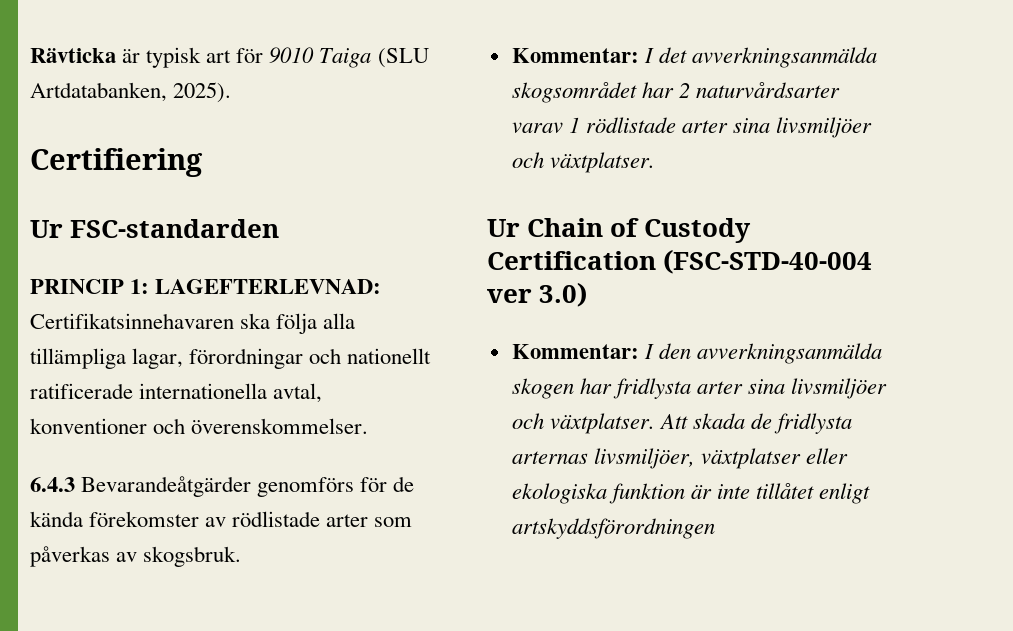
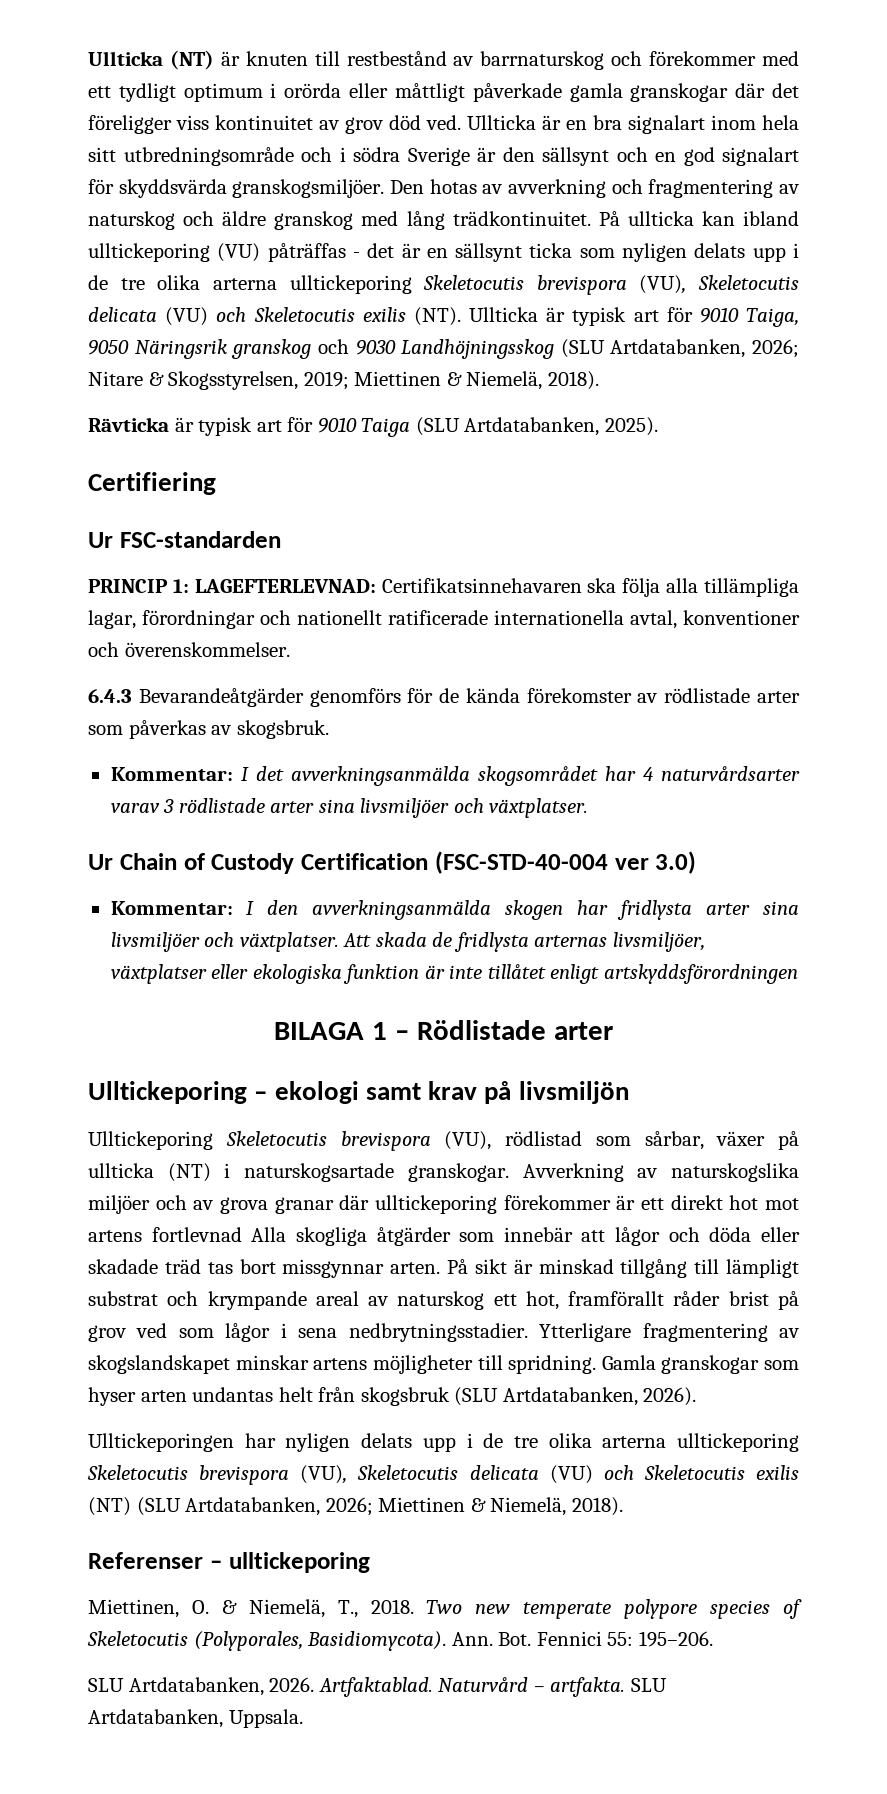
+ Ullticka (NT) är knuten till restbestånd av barrnaturskog och förekommer med ett tydligt optimum i orörda eller måttligt påverkade gamla granskogar där det föreligger viss kontinuitet av grov död ved. Ullticka är en bra signalart inom hela sitt utbredningsområde och i södra Sverige är den sällsynt och en god signalart för skyddsvärda granskogsmiljöer. Den hotas av avverkning och fragmentering av naturskog och äldre granskog med lång trädkontinuitet. På ullticka kan ibland ulltickeporing (VU) påträffas - det är en sällsynt ticka som nyligen delats upp i de tre olika arterna ulltickeporing Skeletocutis brevispora (VU), Skeletocutis delicata (VU) och Skeletocutis exilis (NT). Ullticka är typisk art för 9010 Taiga, 9050 Näringsrik granskog och 9030 Landhöjningsskog (SLU Artdatabanken, 2026; Nitare & Skogsstyrelsen, 2019; Miettinen & Niemelä, 2018).
- Kommentar: I det avverkningsanmälda skogsområdet har 2 naturvårdsarter varav 1 rödlistade arter sina livsmiljöer och växtplatser.
+ Kommentar: I det avverkningsanmälda skogsområdet har 4 naturvårdsarter varav 3 rödlistade arter sina livsmiljöer och växtplatser.
+ BILAGA 1 – Rödlistade arter
+ Ulltickeporing – ekologi samt krav på livsmiljön
+ Ulltickeporing Skeletocutis brevispora (VU), rödlistad som sårbar, växer på ullticka (NT) i naturskogsartade granskogar. Avverkning av naturskogslika miljöer och av grova granar där ulltickeporing förekommer är ett direkt hot mot artens fortlevnad Alla skogliga åtgärder som innebär att lågor och döda eller skadade träd tas bort missgynnar arten. På sikt är minskad tillgång till lämpligt substrat och krympande areal av naturskog ett hot, framförallt råder brist på grov ved som lågor i sena nedbrytningsstadier. Ytterligare fragmentering av skogslandskapet minskar artens möjligheter till spridning. Gamla granskogar som hyser arten undantas helt från skogsbruk (SLU Artdatabanken, 2026).
+ Ulltickeporingen har nyligen delats upp i de tre olika arterna ulltickeporing Skeletocutis brevispora (VU), Skeletocutis delicata (VU) och Skeletocutis exilis (NT) (SLU Artdatabanken, 2026; Miettinen & Niemelä, 2018).
+ Referenser – ulltickeporing
+ Miettinen, O. & Niemelä, T., 2018. Two new temperate polypore species of Skeletocutis (Polyporales, Basidiomycota). Ann. Bot. Fennici 55: 195–206.
+ SLU Artdatabanken, 2026. Artfaktablad. Naturvård – artfakta. SLU Artdatabanken, Uppsala.

